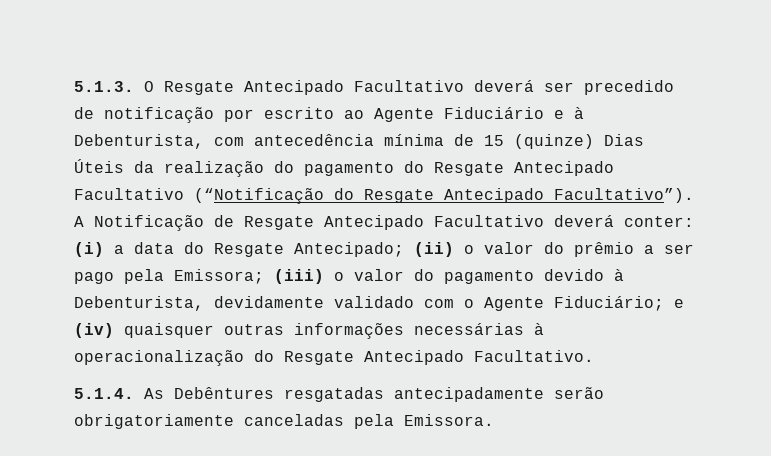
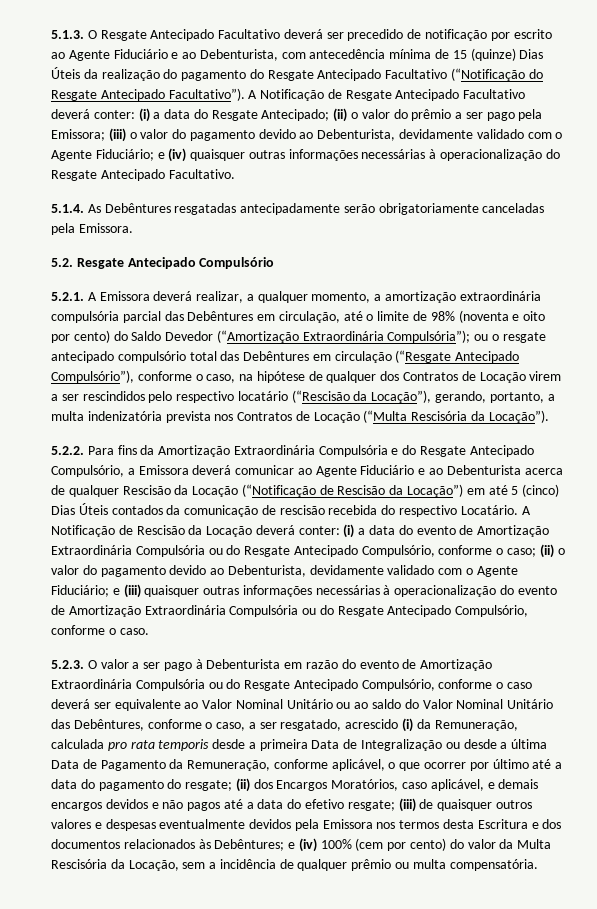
- 5.1.3. O Resgate Antecipado Facultativo deverá ser precedido de notificação por escrito ao Agente Fiduciário e à Debenturista, com antecedência mínima de 15 (quinze) Dias Úteis da realização do pagamento do Resgate Antecipado Facultativo (“Notificação do Resgate Antecipado Facultativo”).
+ 5.1.3. O Resgate Antecipado Facultativo deverá ser precedido de notificação por escrito ao Agente Fiduciário e ao Debenturista, com antecedência mínima de 15 (quinze) Dias Úteis da realização do pagamento do Resgate Antecipado Facultativo (“Notificação do Resgate Antecipado Facultativo”).
- A Notificação de Resgate Antecipado Facultativo deverá conter: (i) a data do Resgate Antecipado; (ii) o valor do prêmio a ser pago pela Emissora; (iii) o valor do pagamento devido à Debenturista, devidamente validado com o Agente Fiduciário; e (iv) quaisquer outras informações necessárias à operacionalização do Resgate Antecipado Facultativo.
+ A Notificação de Resgate Antecipado Facultativo deverá conter: (i) a data do Resgate Antecipado; (ii) o valor do prêmio a ser pago pela Emissora; (iii) o valor do pagamento devido ao Debenturista, devidamente validado com o Agente Fiduciário; e (iv) quaisquer outras informações necessárias à operacionalização do Resgate Antecipado Facultativo.
+ 5.2. Resgate Antecipado Compulsório
+ 5.2.1. A Emissora deverá realizar, a qualquer momento, a amortização extraordinária compulsória parcial das Debêntures em circulação, até o limite de 98% (noventa e oito por cento) do Saldo Devedor (“Amortização Extraordinária Compulsória”); ou o resgate antecipado compulsório total das Debêntures em circulação (“Resgate Antecipado Compulsório”), conforme o caso, na hipótese de qualquer dos Contratos de Locação virem a ser rescindidos pelo respectivo locatário (“Rescisão da Locação”), gerando, portanto, a multa indenizatória prevista nos Contratos de Locação (“Multa Rescisória da Locação”).
+ 5.2.2. Para fins da Amortização Extraordinária Compulsória e do Resgate Antecipado Compulsório, a Emissora deverá comunicar ao Agente Fiduciário e ao Debenturista acerca de qualquer Rescisão da Locação (“Notificação de Rescisão da Locação”) em até 5 (cinco) Dias Úteis contados da comunicação de rescisão recebida do respectivo Locatário. A Notificação de Rescisão da Locação deverá conter: (i) a data do evento de Amortização Extraordinária Compulsória ou do Resgate Antecipado Compulsório, conforme o caso; (ii) o valor do pagamento devido ao Debenturista, devidamente validado com o Agente Fiduciário; e (iii) quaisquer outras informações necessárias à operacionalização do evento de Amortização Extraordinária Compulsória ou do Resgate Antecipado Compulsório, conforme o caso.
+ 5.2.3. O valor a ser pago à Debenturista em razão do evento de Amortização Extraordinária Compulsória ou do Resgate Antecipado Compulsório, conforme o caso deverá ser equivalente ao Valor Nominal Unitário ou ao saldo do Valor Nominal Unitário das Debêntures, conforme o caso, a ser resgatado, acrescido (i) da Remuneração, calculada pro rata temporis desde a primeira Data de Integralização ou desde a última Data de Pagamento da Remuneração, conforme aplicável, o que ocorrer por último até a data do pagamento do resgate; (ii) dos Encargos Moratórios, caso aplicável, e demais encargos devidos e não pagos até a data do efetivo resgate; (iii) de quaisquer outros valores e despesas eventualmente devidos pela Emissora nos termos desta Escritura e dos documentos relacionados às Debêntures; e (iv) 100% (cem por cento) do valor da Multa Rescisória da Locação, sem a incidência de qualquer prêmio ou multa compensatória.

